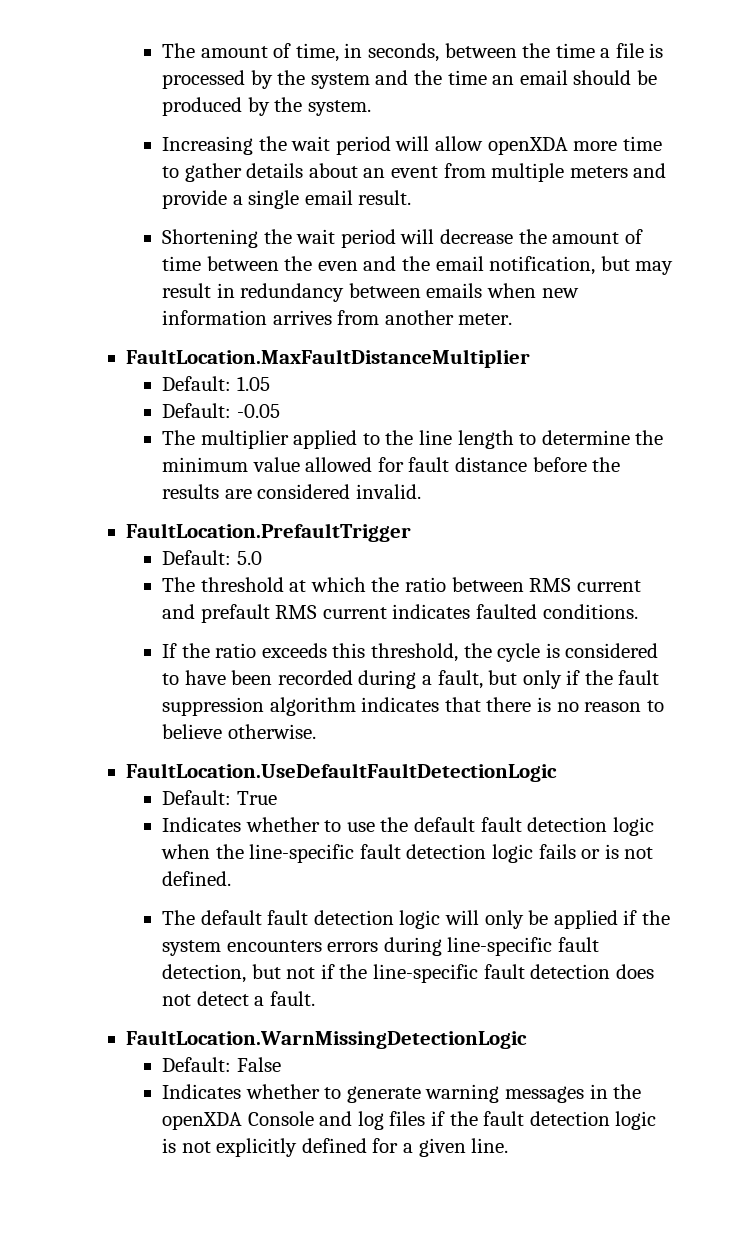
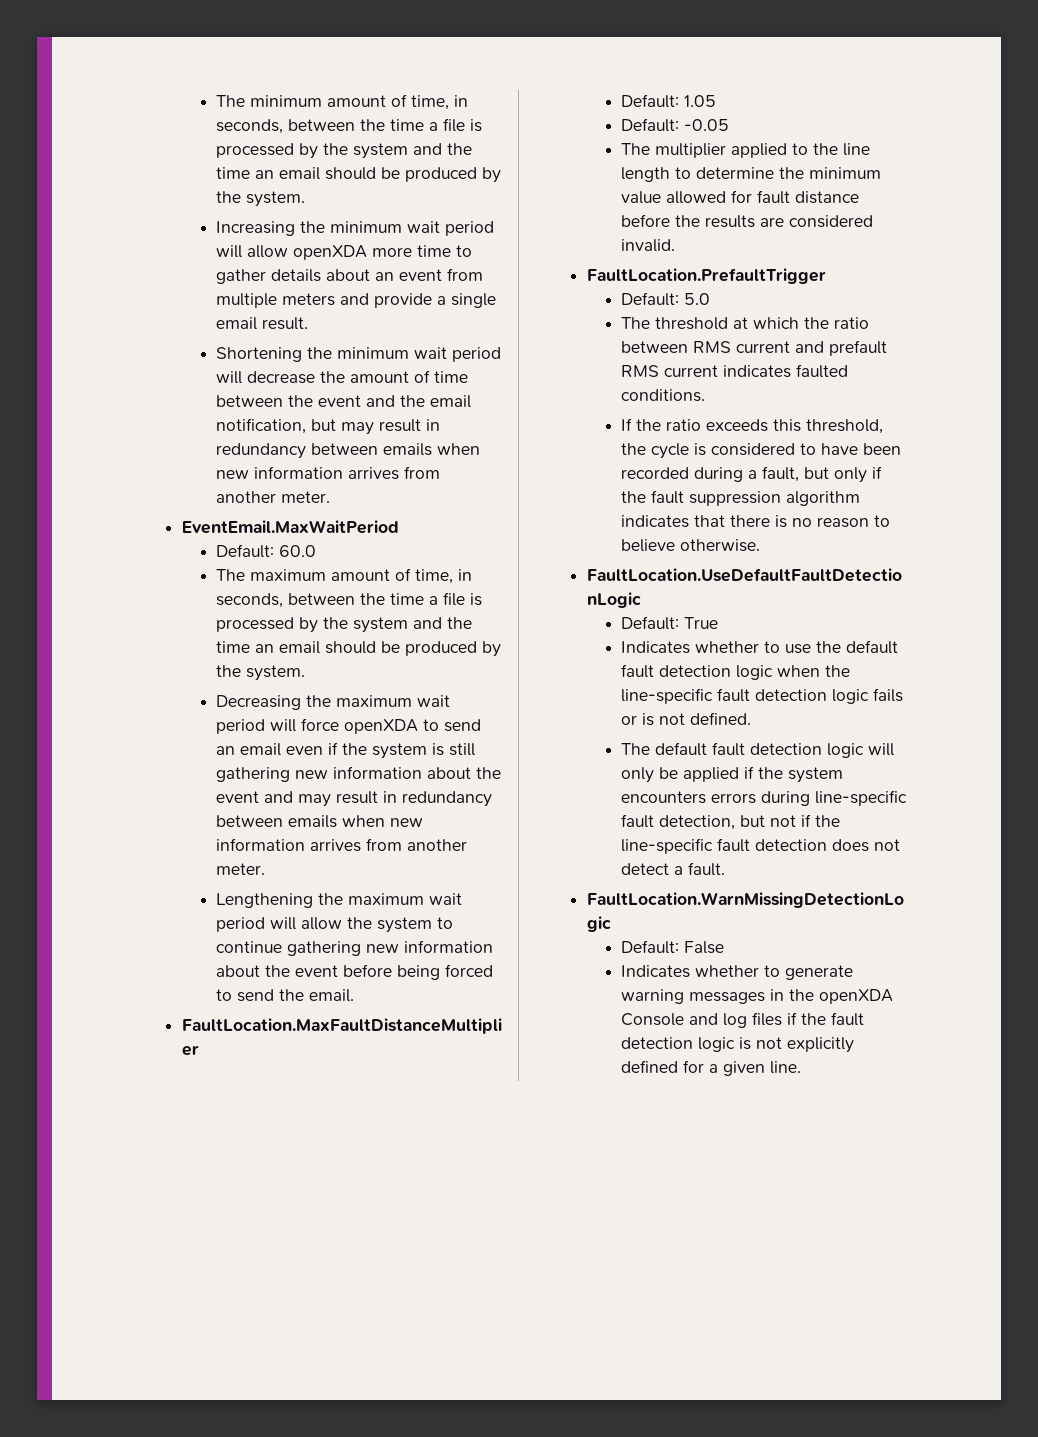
- The amount of time, in seconds, between the time a file is processed by the system and the time an email should be produced by the system.
+ The minimum amount of time, in seconds, between the time a file is processed by the system and the time an email should be produced by the system.
- Increasing the wait period will allow openXDA more time to gather details about an event from multiple meters and provide a single email result.
+ Increasing the minimum wait period will allow openXDA more time to gather details about an event from multiple meters and provide a single email result.
- Shortening the wait period will decrease the amount of time between the even and the email notification, but may result in redundancy between emails when new information arrives from another meter.
+ Shortening the minimum wait period will decrease the amount of time between the event and the email notification, but may result in redundancy between emails when new information arrives from another meter.
+ EventEmail.MaxWaitPeriod
+ Default: 60.0
+ The maximum amount of time, in seconds, between the time a file is processed by the system and the time an email should be produced by the system.
+ Decreasing the maximum wait period will force openXDA to send an email even if the system is still gathering new information about the event and may result in redundancy between emails when new information arrives from another meter.
+ Lengthening the maximum wait period will allow the system to continue gathering new information about the event before being forced to send the email.

